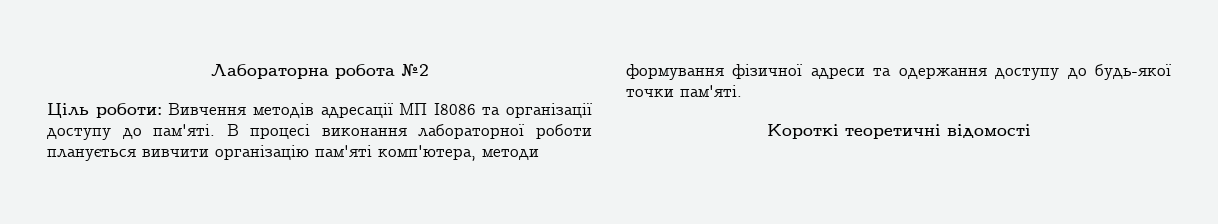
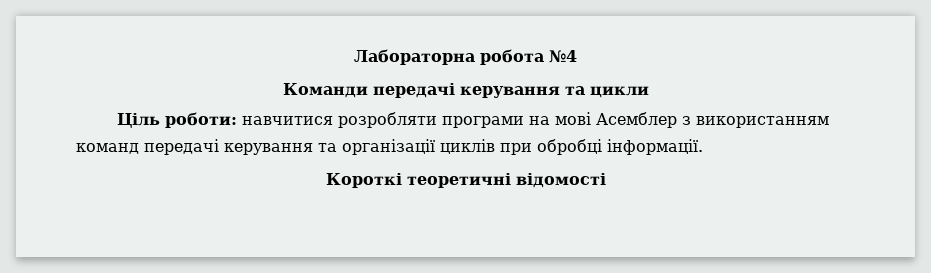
- Лабораторна робота №2
- Ціль роботи: Вивчення методів адресації МП І8086 та організації доступу до пам'яті. В процесі виконання лабораторної роботи планується вивчити організацію пам'яті комп'ютера, методи формування фізичної адреси та одержання доступу до будь-якої точки пам'яті.
+ Лабораторна робота №4
+ Команди передачі керування та цикли
+ Ціль роботи: навчитися розробляти програми на мові Асемблер з використанням команд передачі керування та організації циклів при обробці інформації.

